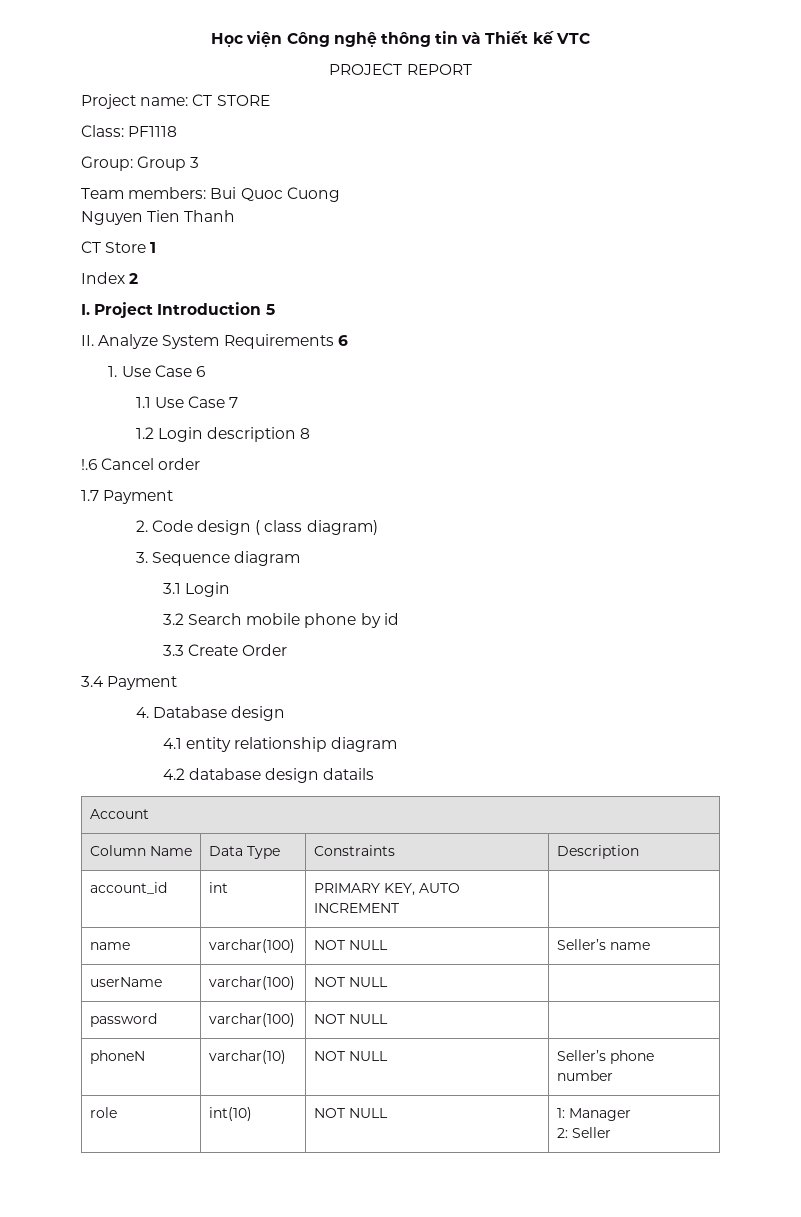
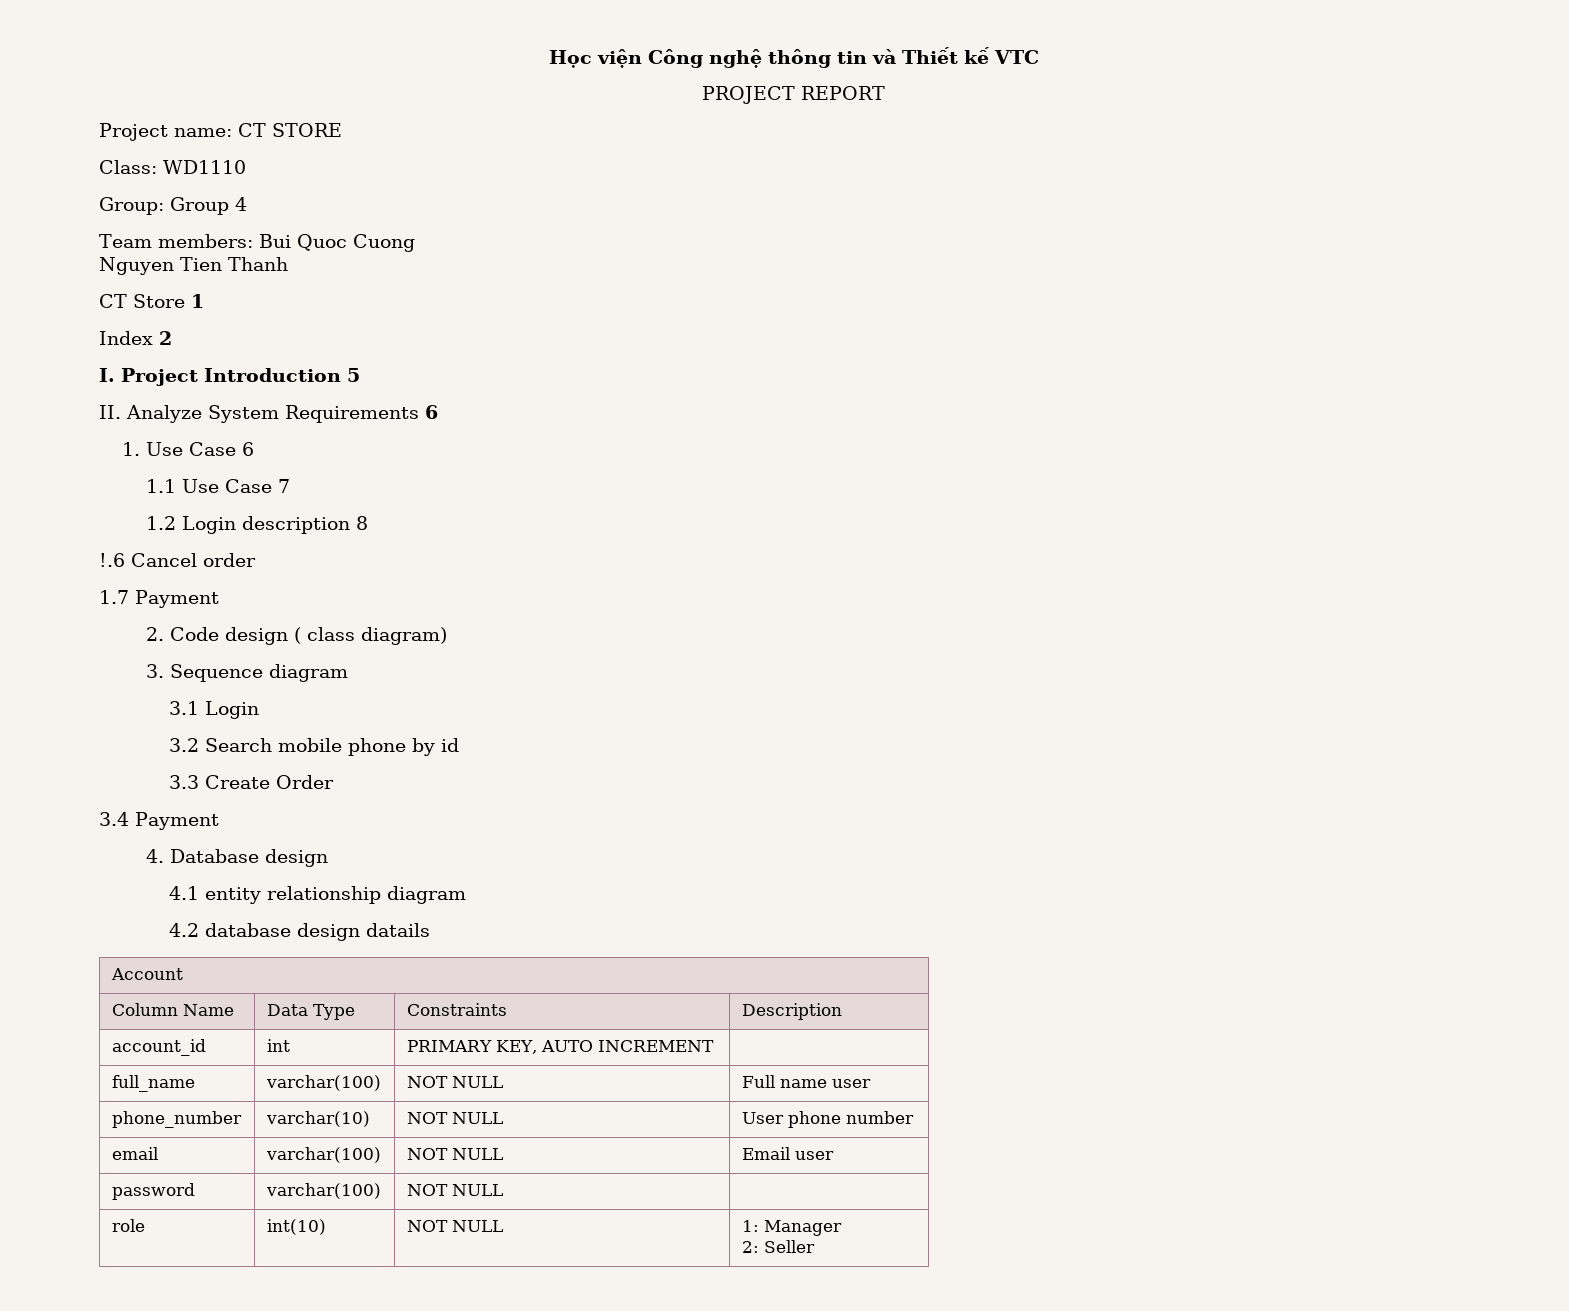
- Class: PF1118
+ Class: WD1110
- Group: Group 3
+ Group: Group 4
- name | varchar(100) | NOT NULL | Seller’s name
- userName | varchar(100) | NOT NULL |
+ full_name | varchar(100) | NOT NULL | Full name user
+ phone_number | varchar(10) | NOT NULL | User phone number
+ email | varchar(100) | NOT NULL | Email user
- phoneN | varchar(10) | NOT NULL | Seller’s phone number

